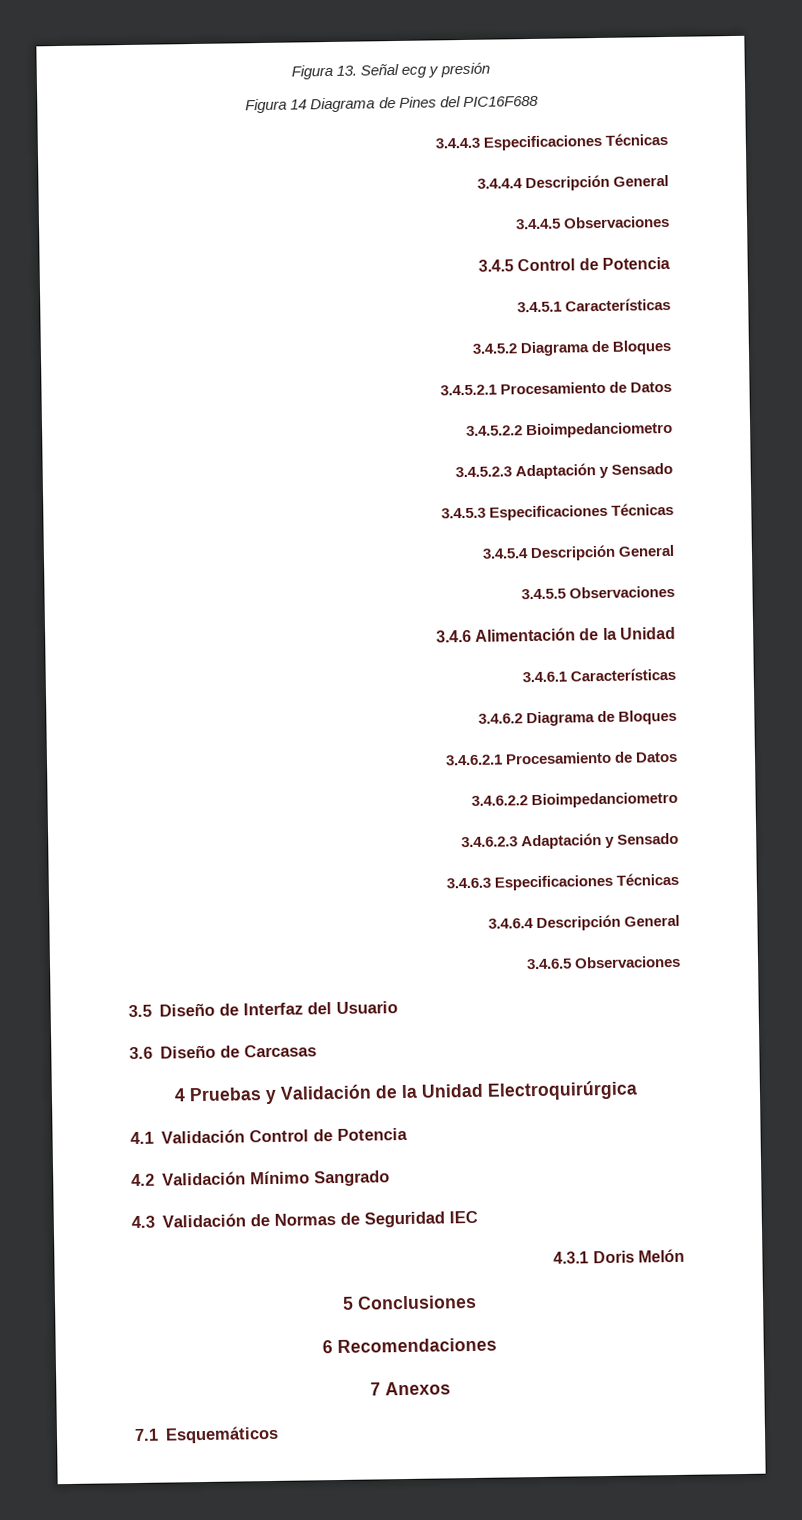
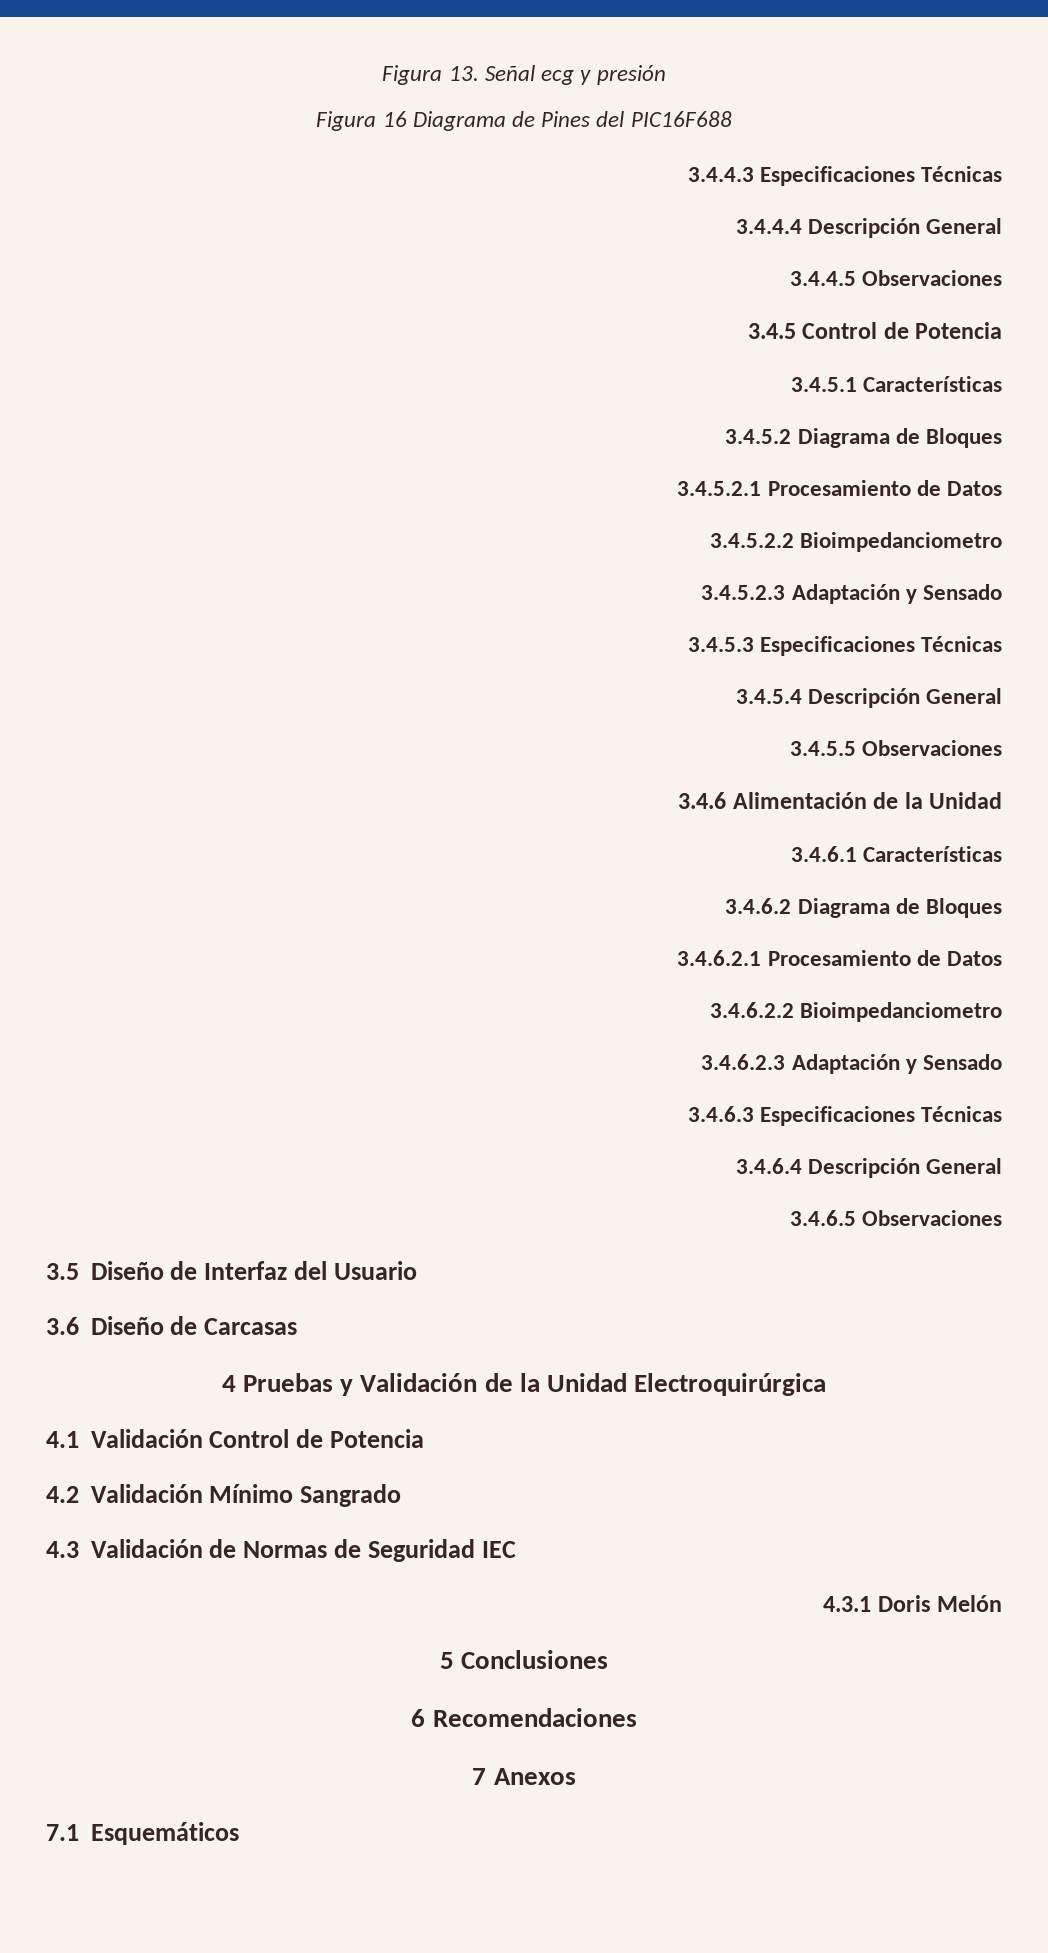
- Figura 14 Diagrama de Pines del PIC16F688
+ Figura 16 Diagrama de Pines del PIC16F688

